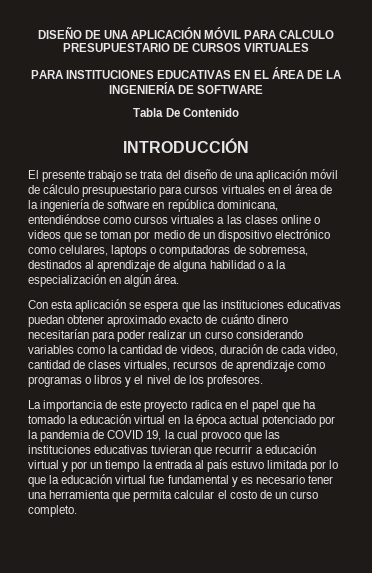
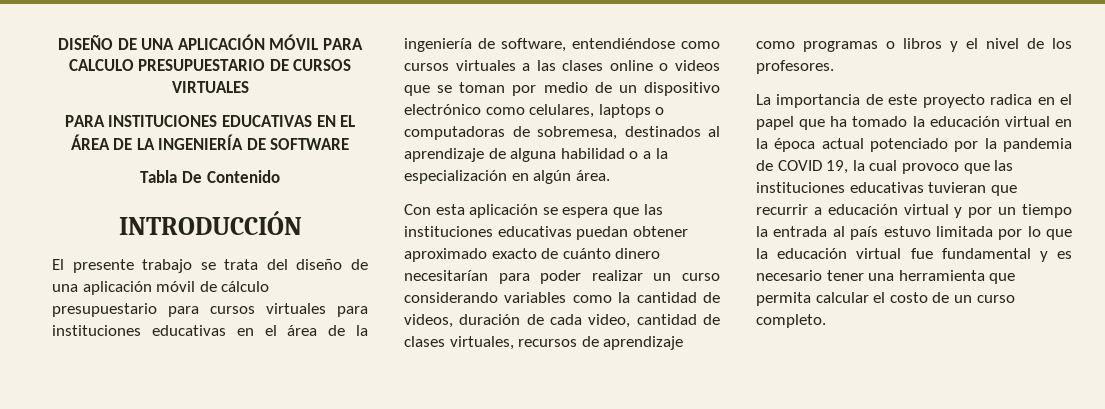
- El presente trabajo se trata del diseño de una aplicación móvil de cálculo presupuestario para cursos virtuales en el área de la ingeniería de software en república dominicana, entendiéndose como cursos virtuales a las clases online o videos que se toman por medio de un dispositivo electrónico como celulares, laptops o computadoras de sobremesa, destinados al aprendizaje de alguna habilidad o a la especialización en algún área.
+ El presente trabajo se trata del diseño de una aplicación móvil de cálculo presupuestario para cursos virtuales para instituciones educativas en el área de la ingeniería de software, entendiéndose como cursos virtuales a las clases online o videos que se toman por medio de un dispositivo electrónico como celulares, laptops o computadoras de sobremesa, destinados al aprendizaje de alguna habilidad o a la especialización en algún área.

